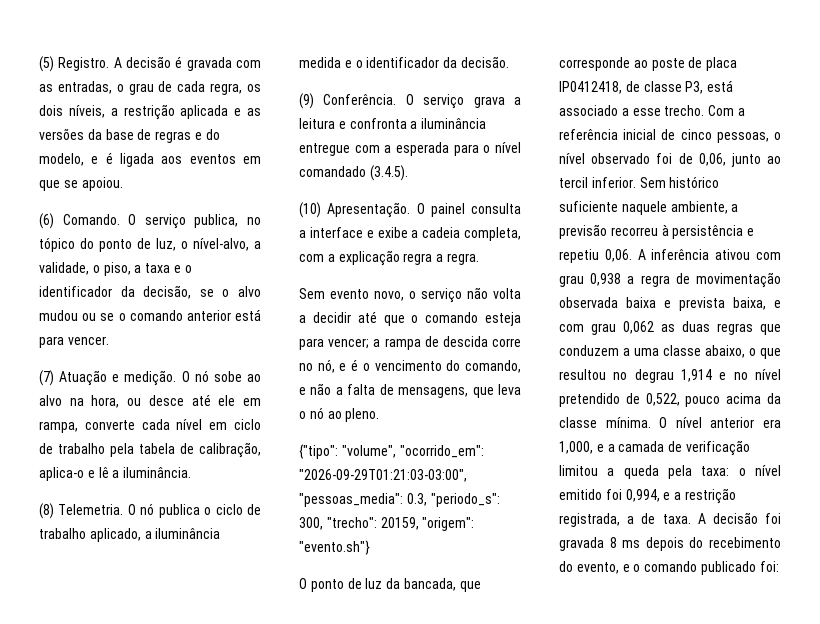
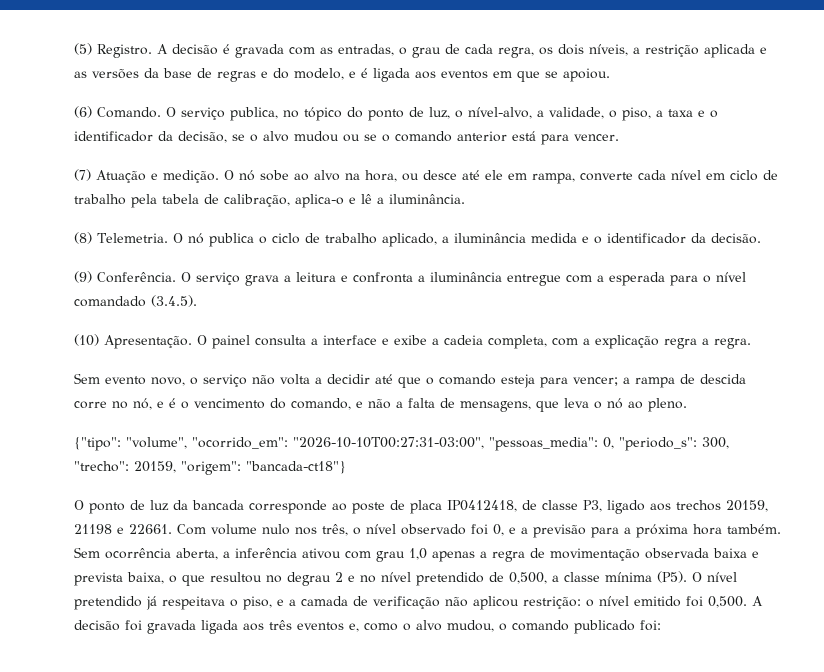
- {"tipo": "volume", "ocorrido_em": "2026-09-29T01:21:03-03:00", "pessoas_media": 0.3, "periodo_s": 300, "trecho": 20159, "origem": "evento.sh"}
+ {"tipo": "volume", "ocorrido_em": "2026-10-10T00:27:31-03:00", "pessoas_media": 0, "periodo_s": 300, "trecho": 20159, "origem": "bancada-ct18"}
- O ponto de luz da bancada, que corresponde ao poste de placa IP0412418, de classe P3, está associado a esse trecho. Com a referência inicial de cinco pessoas, o nível observado foi de 0,06, junto ao tercil inferior. Sem histórico suficiente naquele ambiente, a previsão recorreu à persistência e repetiu 0,06. A inferência ativou com grau 0,938 a regra de movimentação observada baixa e prevista baixa, e com grau 0,062 as duas regras que conduzem a uma classe abaixo, o que resultou no degrau 1,914 e no nível pretendido de 0,522, pouco acima da classe mínima. O nível anterior era 1,000, e a camada de verificação limitou a queda pela taxa: o nível emitido foi 0,994, e a restrição registrada, a de taxa. A decisão foi gravada 8 ms depois do recebimento do evento, e o comando publicado foi:
+ O ponto de luz da bancada corresponde ao poste de placa IP0412418, de classe P3, ligado aos trechos 20159, 21198 e 22661. Com volume nulo nos três, o nível observado foi 0, e a previsão para a próxima hora também. Sem ocorrência aberta, a inferência ativou com grau 1,0 apenas a regra de movimentação observada baixa e prevista baixa, o que resultou no degrau 2 e no nível pretendido de 0,500, a classe mínima (P5). O nível pretendido já respeitava o piso, e a camada de verificação não aplicou restrição: o nível emitido foi 0,500. A decisão foi gravada ligada aos três eventos e, como o alvo mudou, o comando publicado foi:

